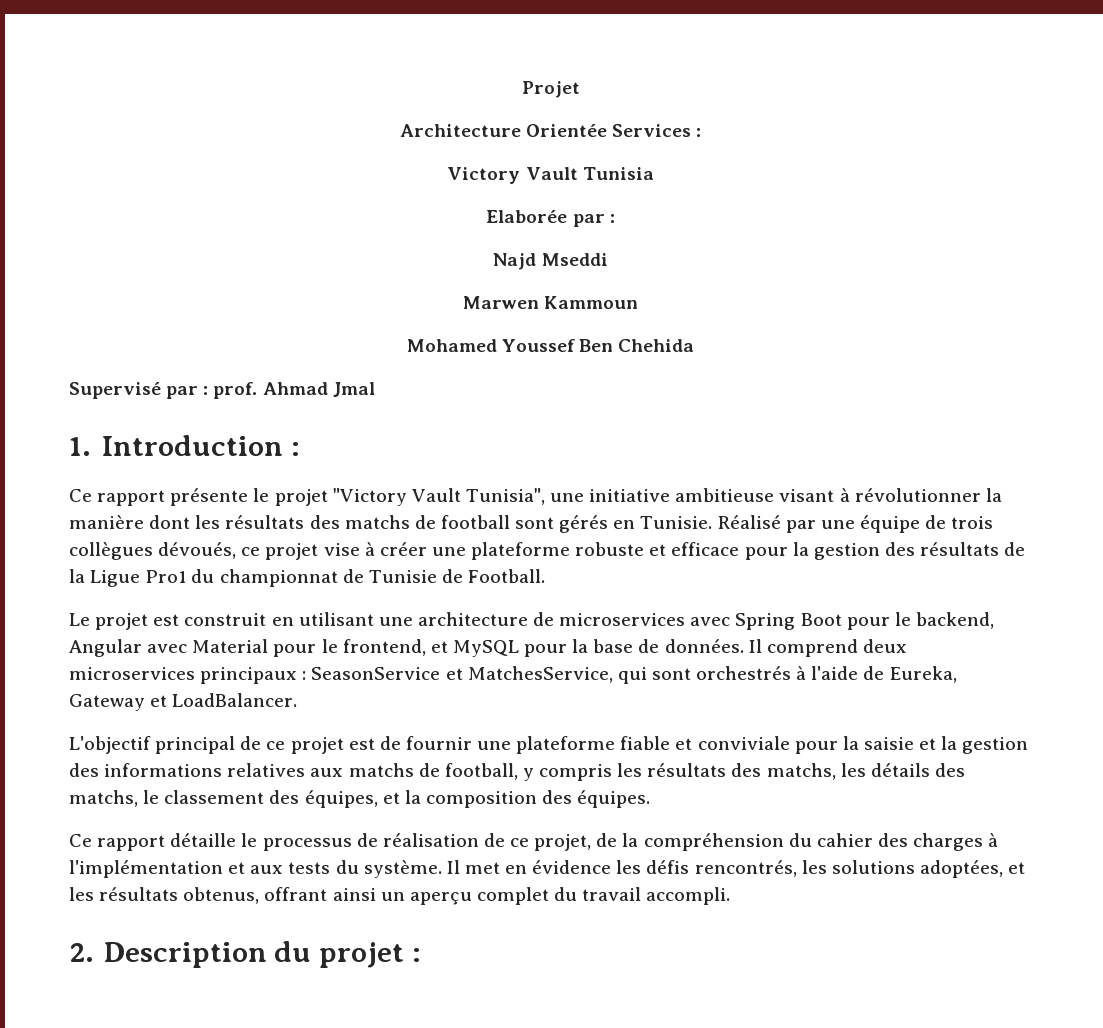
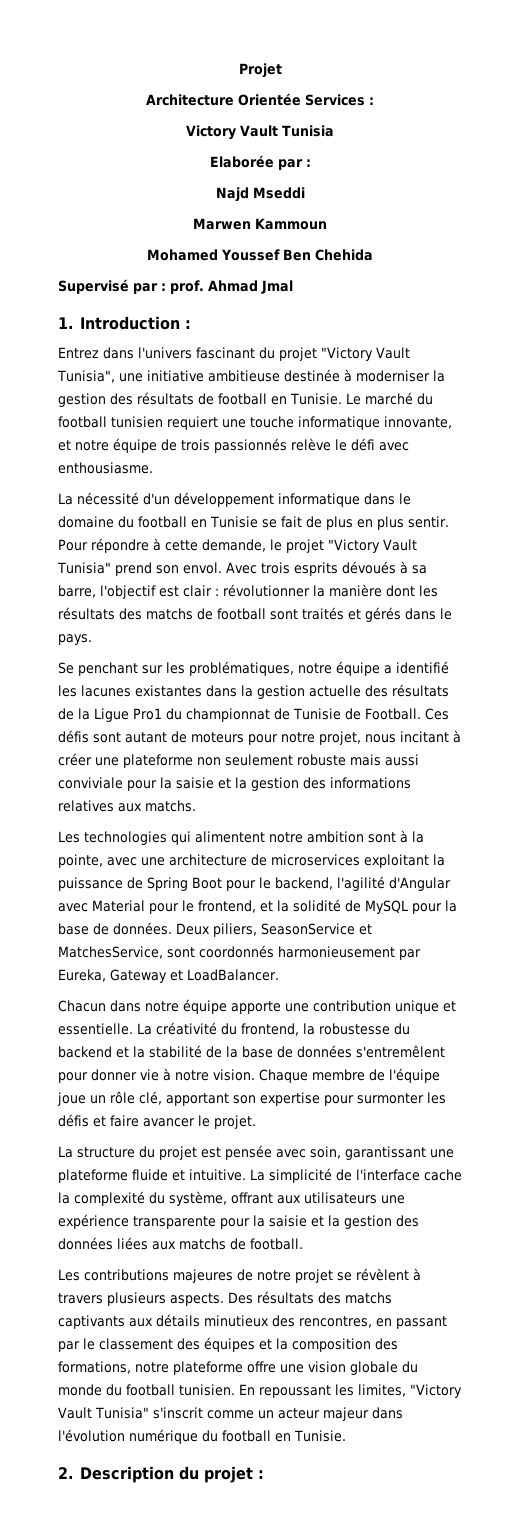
- Ce rapport présente le projet "Victory Vault Tunisia", une initiative ambitieuse visant à révolutionner la manière dont les résultats des matchs de football sont gérés en Tunisie. Réalisé par une équipe de trois collègues dévoués, ce projet vise à créer une plateforme robuste et efficace pour la gestion des résultats de la Ligue Pro1 du championnat de Tunisie de Football.
- Le projet est construit en utilisant une architecture de microservices avec Spring Boot pour le backend, Angular avec Material pour le frontend, et MySQL pour la base de données. Il comprend deux microservices principaux : SeasonService et MatchesService, qui sont orchestrés à l'aide de Eureka, Gateway et LoadBalancer.
- L'objectif principal de ce projet est de fournir une plateforme fiable et conviviale pour la saisie et la gestion des informations relatives aux matchs de football, y compris les résultats des matchs, les détails des matchs, le classement des équipes, et la composition des équipes.
- Ce rapport détaille le processus de réalisation de ce projet, de la compréhension du cahier des charges à l'implémentation et aux tests du système. Il met en évidence les défis rencontrés, les solutions adoptées, et les résultats obtenus, offrant ainsi un aperçu complet du travail accompli.
+ Entrez dans l'univers fascinant du projet "Victory Vault Tunisia", une initiative ambitieuse destinée à moderniser la gestion des résultats de football en Tunisie. Le marché du football tunisien requiert une touche informatique innovante, et notre équipe de trois passionnés relève le défi avec enthousiasme.
+ La nécessité d'un développement informatique dans le domaine du football en Tunisie se fait de plus en plus sentir. Pour répondre à cette demande, le projet "Victory Vault Tunisia" prend son envol. Avec trois esprits dévoués à sa barre, l'objectif est clair : révolutionner la manière dont les résultats des matchs de football sont traités et gérés dans le pays.
+ Se penchant sur les problématiques, notre équipe a identifié les lacunes existantes dans la gestion actuelle des résultats de la Ligue Pro1 du championnat de Tunisie de Football. Ces défis sont autant de moteurs pour notre projet, nous incitant à créer une plateforme non seulement robuste mais aussi conviviale pour la saisie et la gestion des informations relatives aux matchs.
+ Les technologies qui alimentent notre ambition sont à la pointe, avec une architecture de microservices exploitant la puissance de Spring Boot pour le backend, l'agilité d'Angular avec Material pour le frontend, et la solidité de MySQL pour la base de données. Deux piliers, SeasonService et MatchesService, sont coordonnés harmonieusement par Eureka, Gateway et LoadBalancer.
+ Chacun dans notre équipe apporte une contribution unique et essentielle. La créativité du frontend, la robustesse du backend et la stabilité de la base de données s'entremêlent pour donner vie à notre vision. Chaque membre de l'équipe joue un rôle clé, apportant son expertise pour surmonter les défis et faire avancer le projet.
+ La structure du projet est pensée avec soin, garantissant une plateforme fluide et intuitive. La simplicité de l'interface cache la complexité du système, offrant aux utilisateurs une expérience transparente pour la saisie et la gestion des données liées aux matchs de football.
+ Les contributions majeures de notre projet se révèlent à travers plusieurs aspects. Des résultats des matchs captivants aux détails minutieux des rencontres, en passant par le classement des équipes et la composition des formations, notre plateforme offre une vision globale du monde du football tunisien. En repoussant les limites, "Victory Vault Tunisia" s'inscrit comme un acteur majeur dans l'évolution numérique du football en Tunisie.

